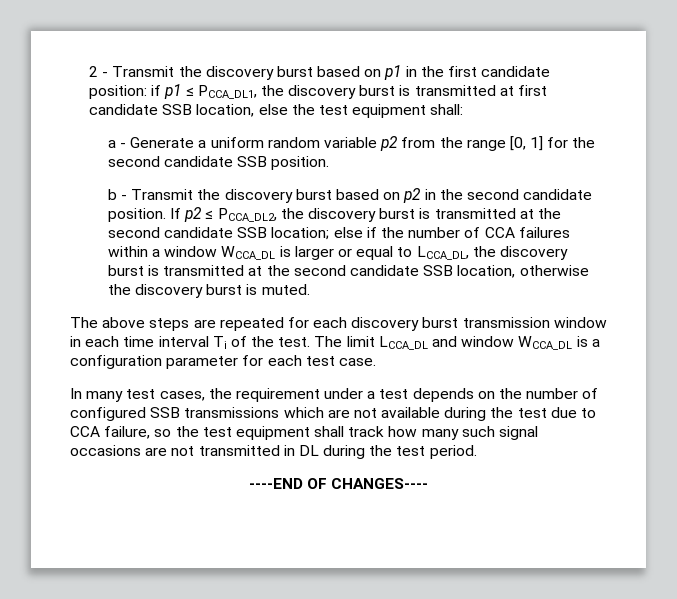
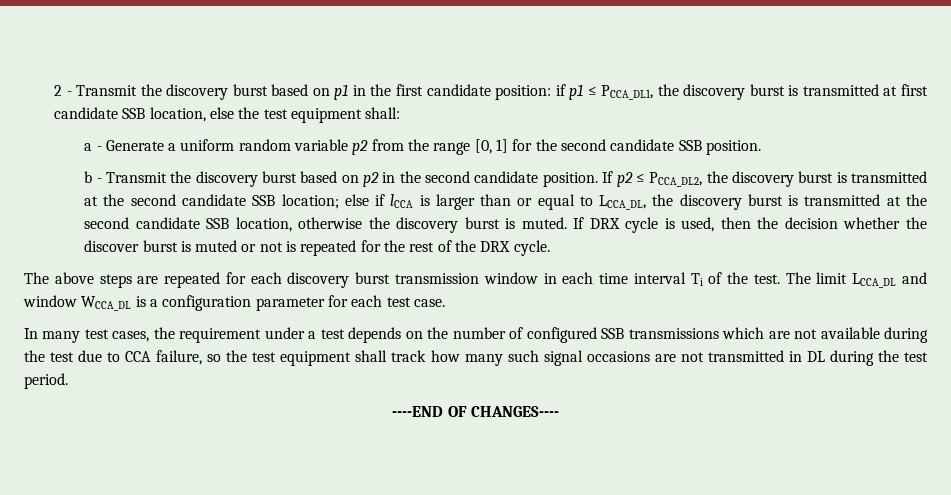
- If p2 ≤ PCCA_DL2, the discovery burst is transmitted at the second candidate SSB location; else if the number of CCA failures within a window WCCA_DL is larger or equal to LCCA_DL, the discovery burst is transmitted at the second candidate SSB location, otherwise the discovery burst is muted.
+ If p2 ≤ PCCA_DL2, the discovery burst is transmitted at the second candidate SSB location; else if lCCA is larger than or equal to LCCA_DL, the discovery burst is transmitted at the second candidate SSB location, otherwise the discovery burst is muted. If DRX cycle is used, then the decision whether the discover burst is muted or not is repeated for the rest of the DRX cycle.

